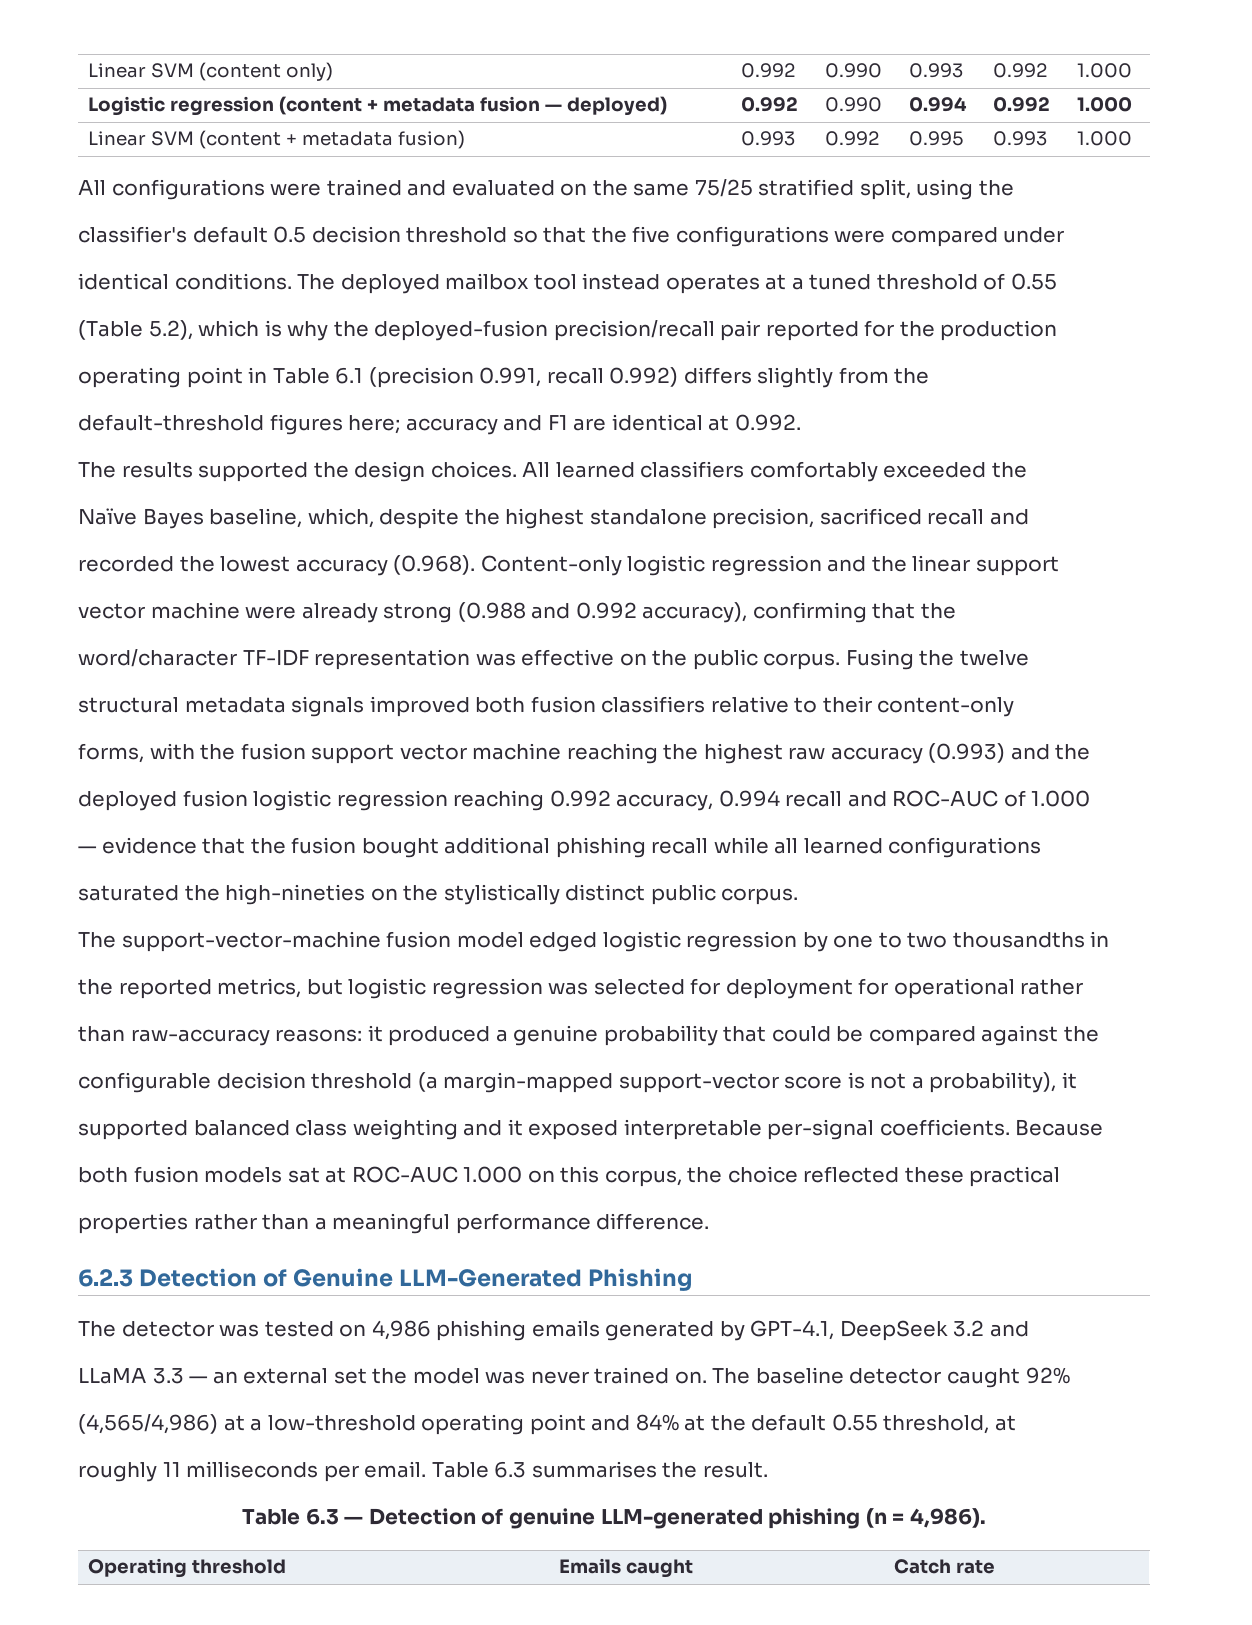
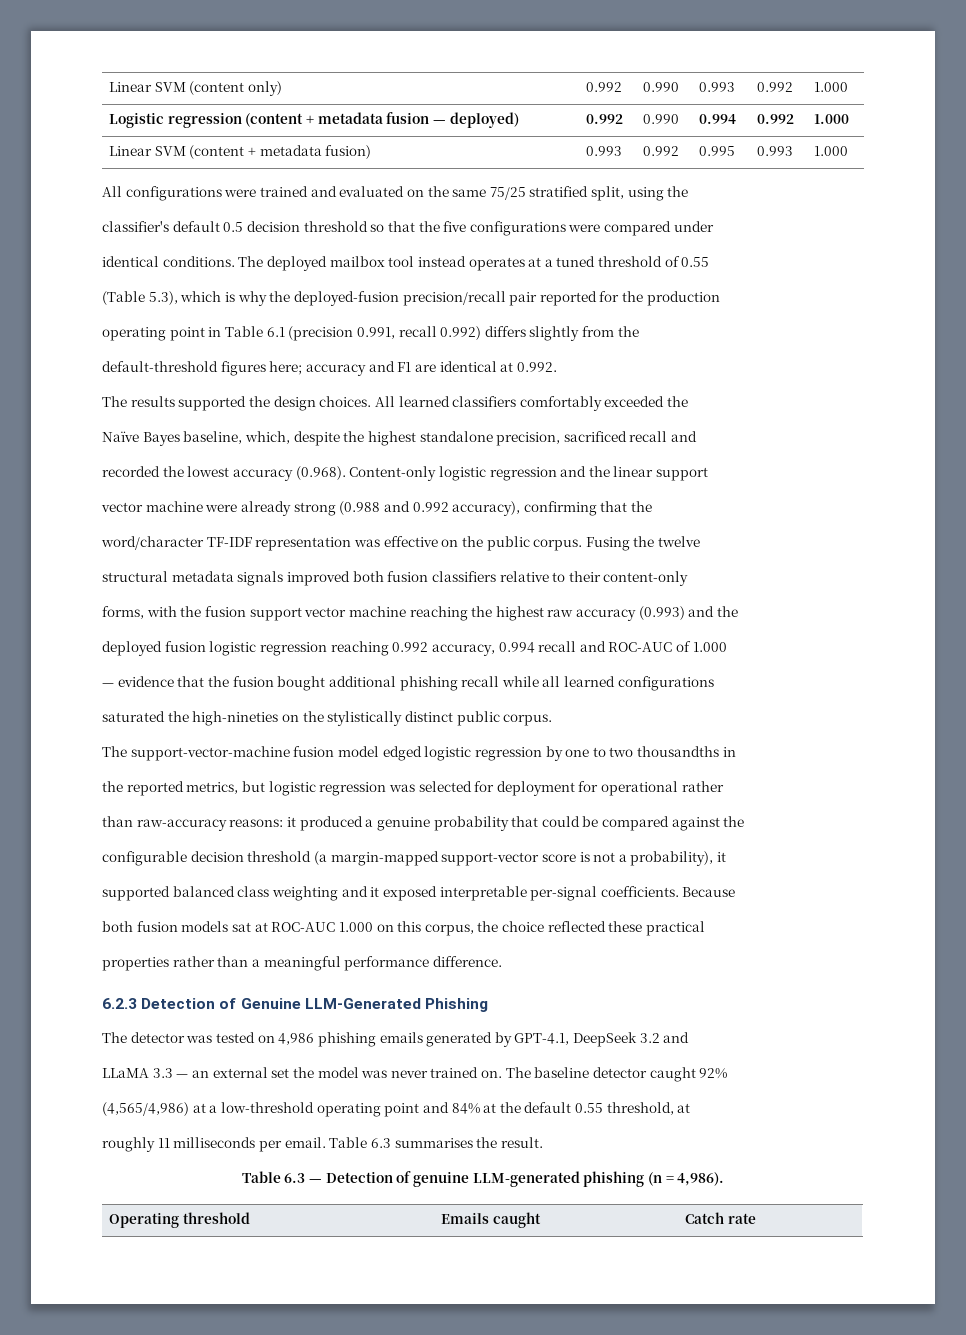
- (Table 5.2), which is why the deployed-fusion precision/recall pair reported for the production
+ (Table 5.3), which is why the deployed-fusion precision/recall pair reported for the production

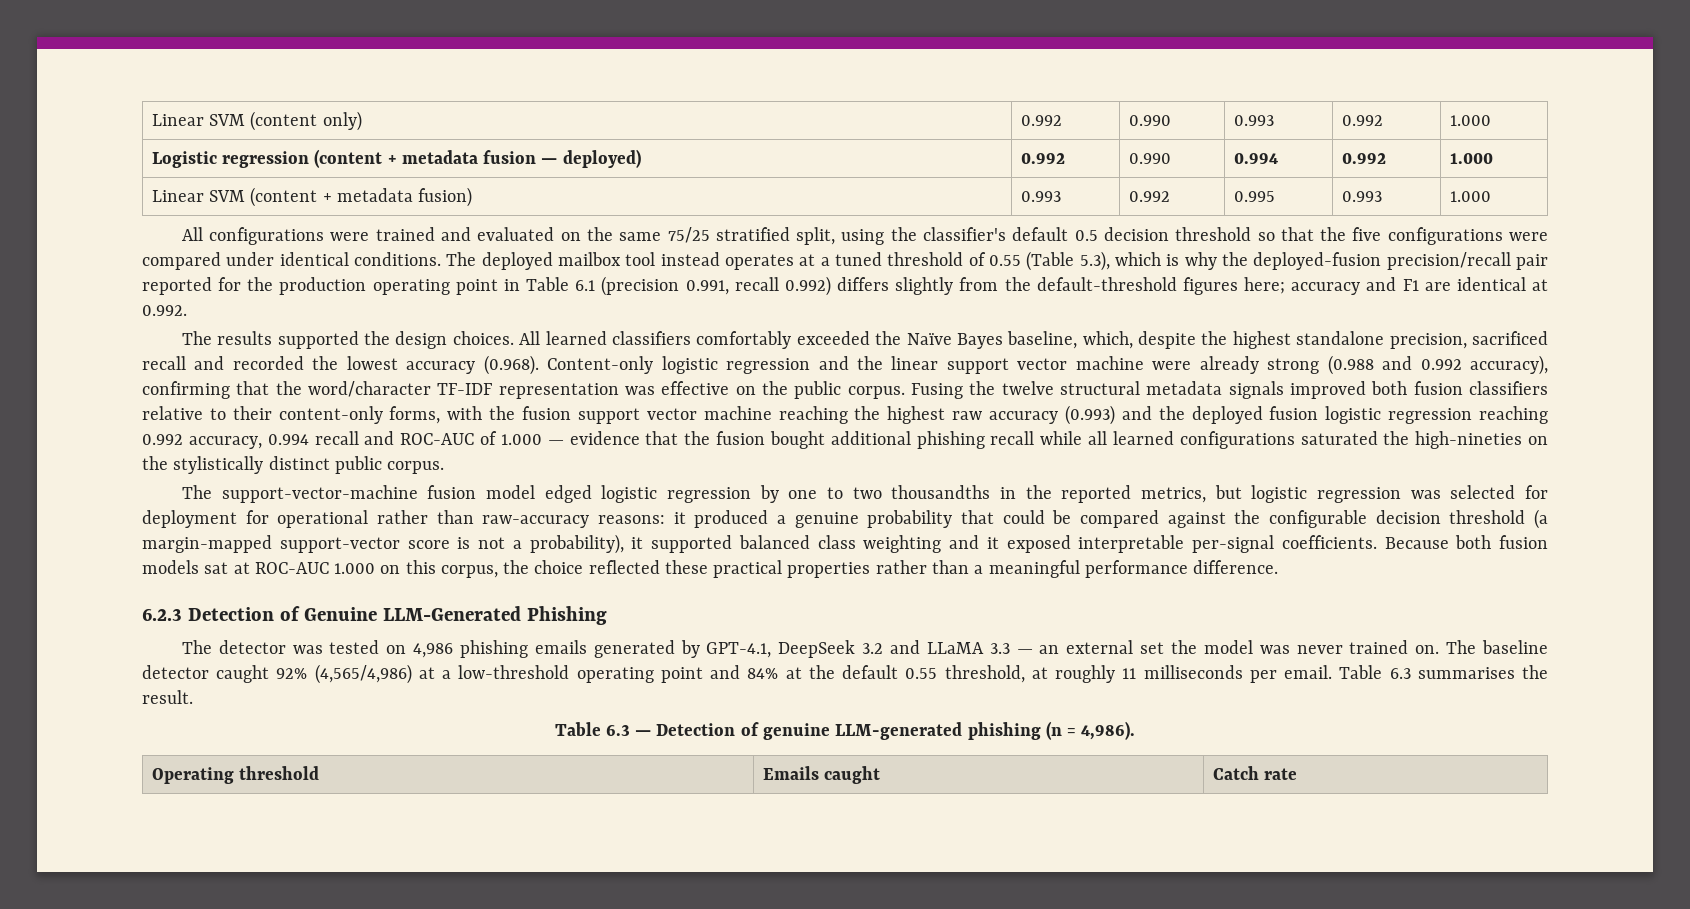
- All configurations were trained and evaluated on the same 75/25 stratified split, using the
- classifier's default 0.5 decision threshold so that the five configurations were compared under
- identical conditions.
+ All configurations were trained and evaluated on the same 75/25 stratified split, using the classifier's default 0.5 decision threshold so that the five configurations were compared under identical conditions.
- The deployed mailbox tool instead operates at a tuned threshold of 0.55
- (Table 5.3), which is why the deployed-fusion precision/recall pair reported for the production
- operating point in Table 6.1 (precision 0.991, recall 0.992) differs slightly from the
- default-threshold figures here; accuracy and F1 are identical at 0.992.
+ The deployed mailbox tool instead operates at a tuned threshold of 0.55 (Table 5.3), which is why the deployed-fusion precision/recall pair reported for the production operating point in Table 6.1 (precision 0.991, recall 0.992) differs slightly from the default-threshold figures here; accuracy and F1 are identical at 0.992.
- All learned classifiers comfortably exceeded the
- Naïve Bayes baseline, which, despite the highest standalone precision, sacrificed recall and
- recorded the lowest accuracy (0.968). Content-only logistic regression and the linear support
- vector machine were already strong (0.988 and 0.992 accuracy), confirming that the
- word/character TF-IDF representation was effective on the public corpus.
+ All learned classifiers comfortably exceeded the Naïve Bayes baseline, which, despite the highest standalone precision, sacrificed recall and recorded the lowest accuracy (0.968). Content-only logistic regression and the linear support vector machine were already strong (0.988 and 0.992 accuracy), confirming that the word/character TF-IDF representation was effective on the public corpus.
- Fusing the twelve
- structural metadata signals improved both fusion classifiers relative to their content-only
- forms, with the fusion support vector machine reaching the highest raw accuracy (0.993) and the
- deployed fusion logistic regression reaching 0.992 accuracy, 0.994 recall and ROC-AUC of 1.000
- — evidence that the fusion bought additional phishing recall while all learned configurations
- saturated the high-nineties on the stylistically distinct public corpus.
+ Fusing the twelve structural metadata signals improved both fusion classifiers relative to their content-only forms, with the fusion support vector machine reaching the highest raw accuracy (0.993) and the deployed fusion logistic regression reaching 0.992 accuracy, 0.994 recall and ROC-AUC of 1.000 — evidence that the fusion bought additional phishing recall while all learned configurations saturated the high-nineties on the stylistically distinct public corpus.
- The support-vector-machine fusion model edged logistic regression by one to two thousandths in
- the reported metrics, but logistic regression was selected for deployment for operational rather
- than raw-accuracy reasons:
+ The support-vector-machine fusion model edged logistic regression by one to two thousandths in the reported metrics, but logistic regression was selected for deployment for operational rather than raw-accuracy reasons:
- it produced a genuine probability that could be compared against the
- configurable decision threshold (a margin-mapped support-vector score is not a probability), it
- supported balanced class weighting and it exposed interpretable per-signal coefficients.
+ it produced a genuine probability that could be compared against the configurable decision threshold (a margin-mapped support-vector score is not a probability), it supported balanced class weighting and it exposed interpretable per-signal coefficients.
- Because
- both fusion models sat at ROC-AUC 1.000 on this corpus, the choice reflected these practical
- properties rather than a meaningful performance difference.
+ Because both fusion models sat at ROC-AUC 1.000 on this corpus, the choice reflected these practical properties rather than a meaningful performance difference.
- The detector was tested on 4,986 phishing emails generated by GPT-4.1, DeepSeek 3.2 and
- LLaMA 3.3 — an external set the model was never trained on.
+ The detector was tested on 4,986 phishing emails generated by GPT-4.1, DeepSeek 3.2 and LLaMA 3.3 — an external set the model was never trained on.
- The baseline detector caught 92%
- (4,565/4,986) at a low-threshold operating point and 84% at the default 0.55 threshold, at
- roughly 11 milliseconds per email.
+ The baseline detector caught 92% (4,565/4,986) at a low-threshold operating point and 84% at the default 0.55 threshold, at roughly 11 milliseconds per email.

